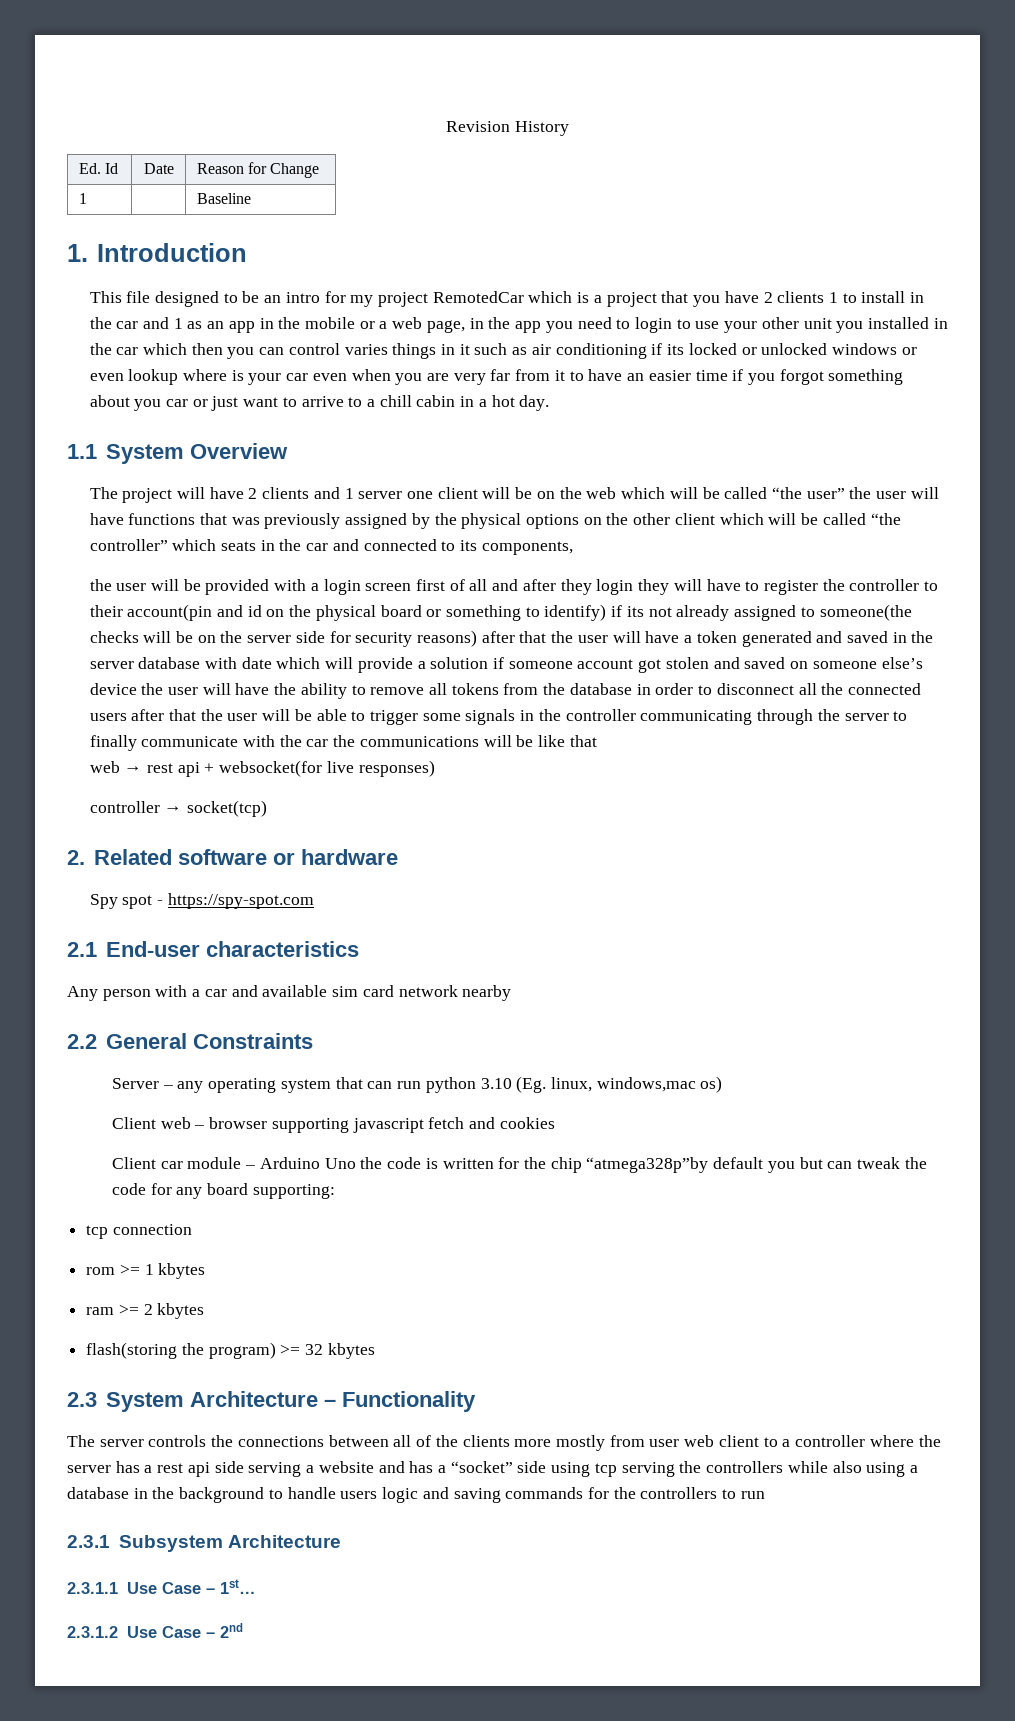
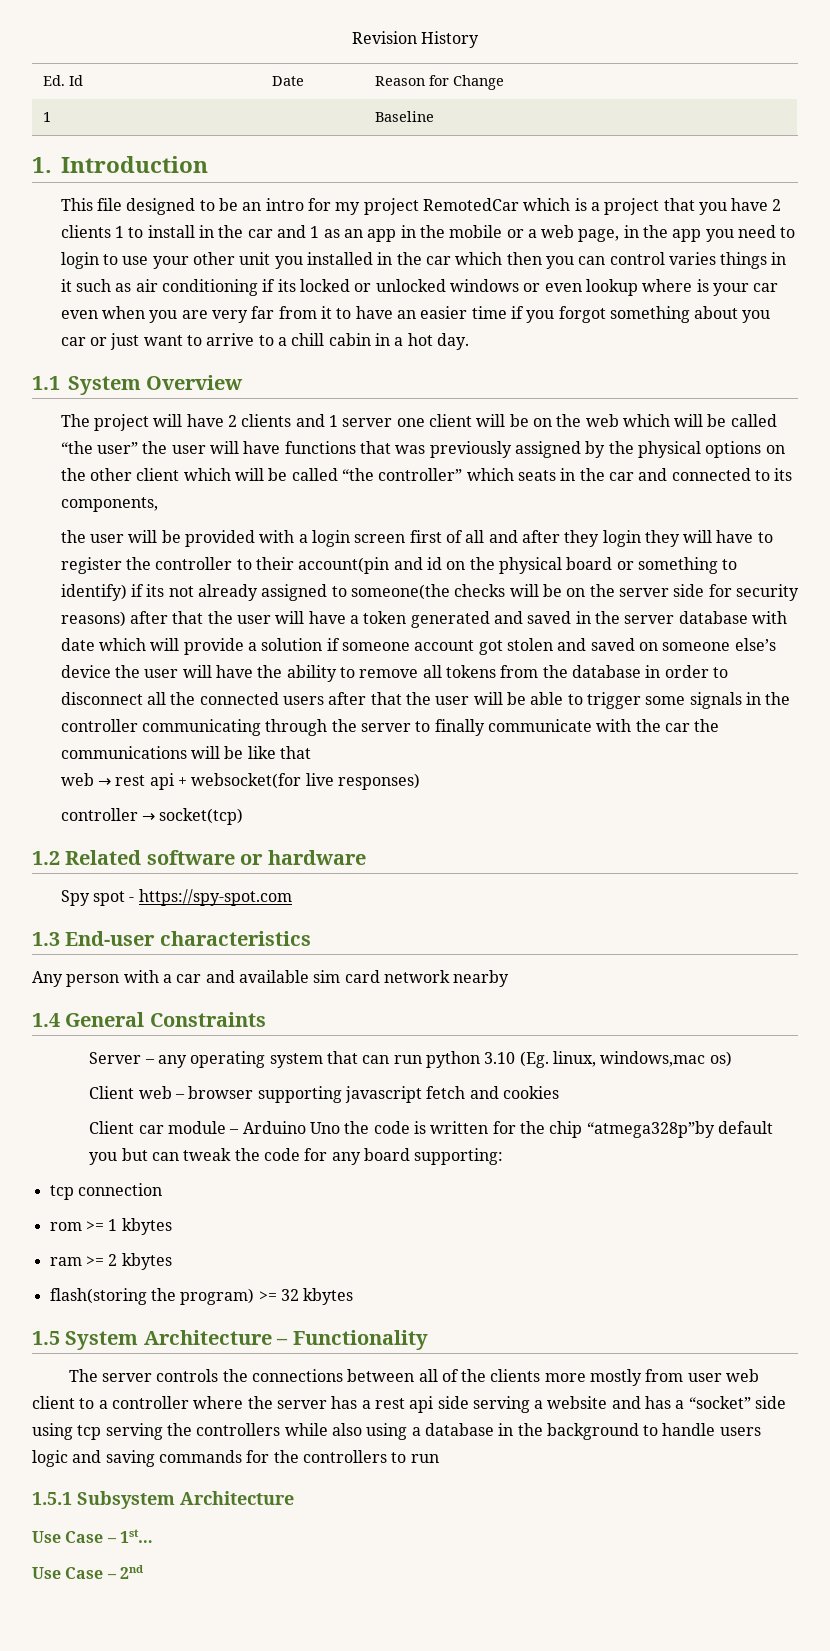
- 2. Related software or hardware
+ 1.2 Related software or hardware
- 2.1 End-user characteristics
+ 1.3 End-user characteristics
- 2.2 General Constraints
+ 1.4 General Constraints
- 2.3 System Architecture – Functionality
+ 1.5 System Architecture – Functionality
- 2.3.1 Subsystem Architecture
+ 1.5.1 Subsystem Architecture
- 2.3.1.1 Use Case – 1st…
+ Use Case – 1st…
- 2.3.1.2 Use Case – 2nd
+ Use Case – 2nd

